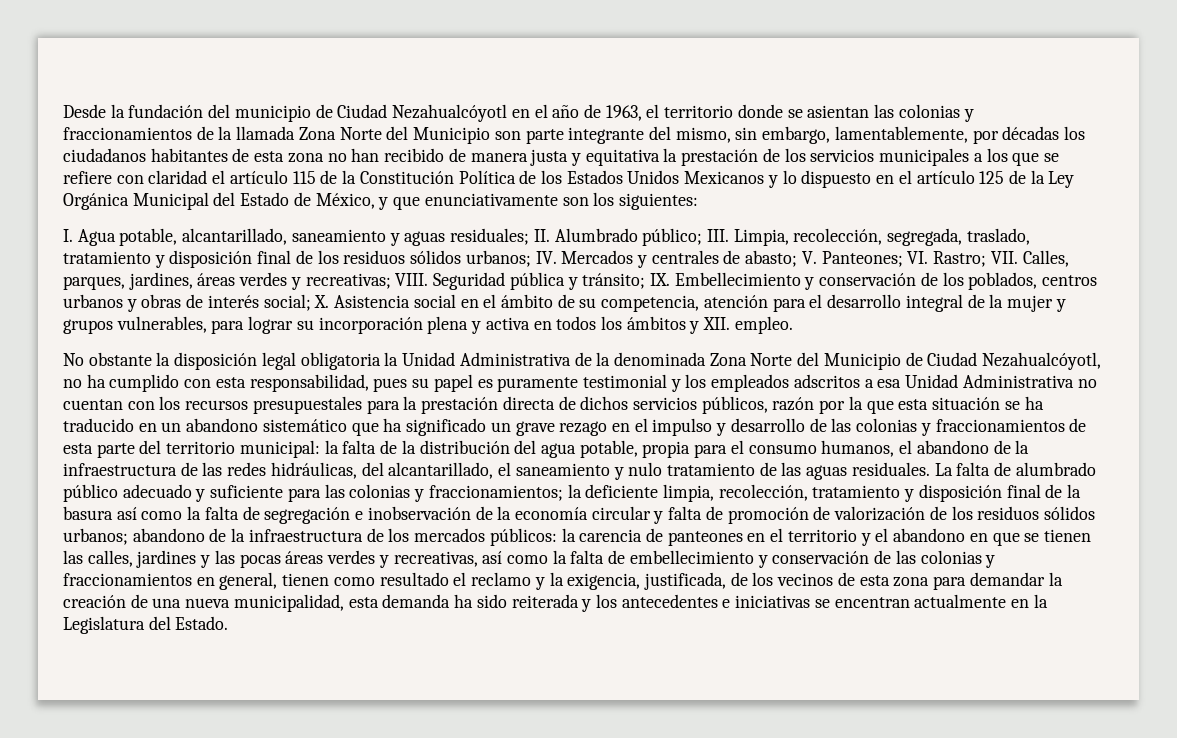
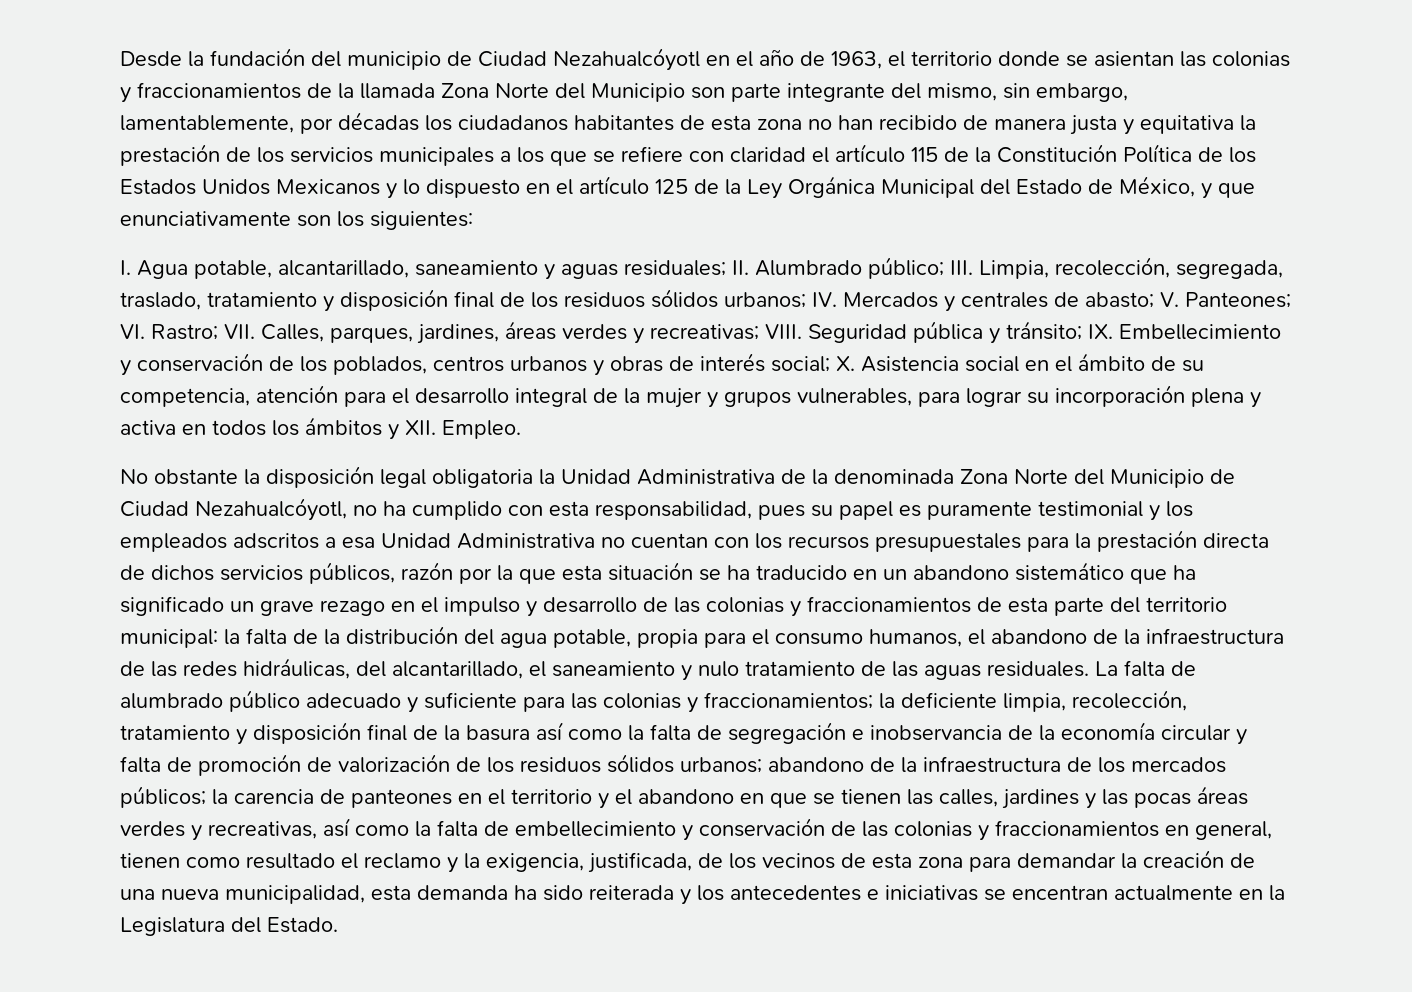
- Seguridad pública y tránsito; IX. Embellecimiento y conservación de los poblados, centros urbanos y obras de interés social; X. Asistencia social en el ámbito de su competencia, atención para el desarrollo integral de la mujer y grupos vulnerables, para lograr su incorporación plena y activa en todos los ámbitos y XII. empleo.
+ Seguridad pública y tránsito; IX. Embellecimiento y conservación de los poblados, centros urbanos y obras de interés social; X. Asistencia social en el ámbito de su competencia, atención para el desarrollo integral de la mujer y grupos vulnerables, para lograr su incorporación plena y activa en todos los ámbitos y XII. Empleo.
- la deficiente limpia, recolección, tratamiento y disposición final de la basura así como la falta de segregación e inobservación de la economía circular y falta de promoción de valorización de los residuos sólidos urbanos;
+ la deficiente limpia, recolección, tratamiento y disposición final de la basura así como la falta de segregación e inobservancia de la economía circular y falta de promoción de valorización de los residuos sólidos urbanos;
- abandono de la infraestructura de los mercados públicos:
+ abandono de la infraestructura de los mercados públicos;

